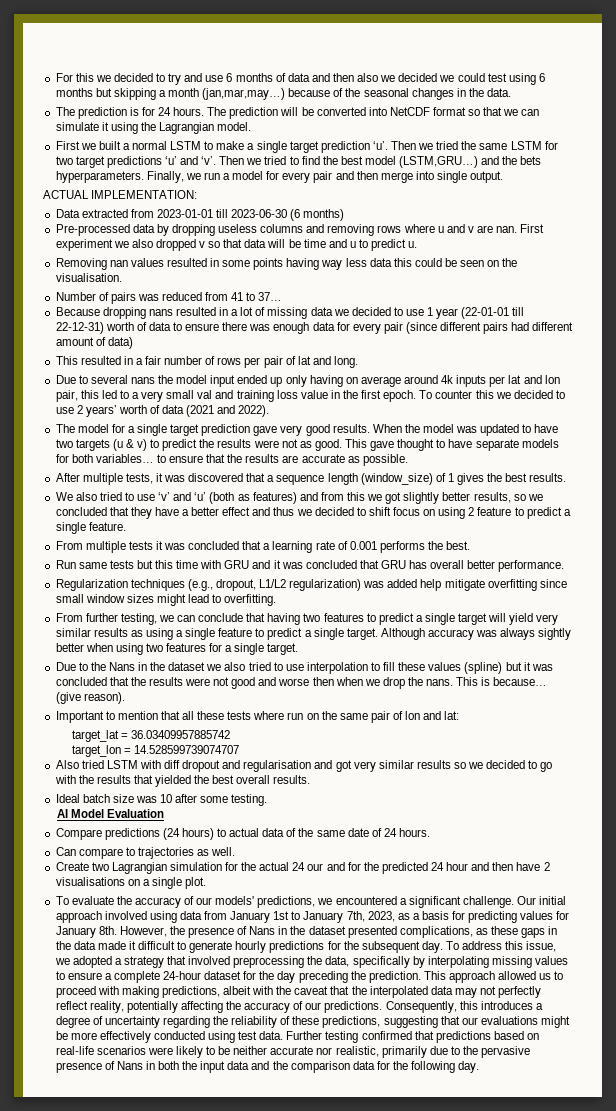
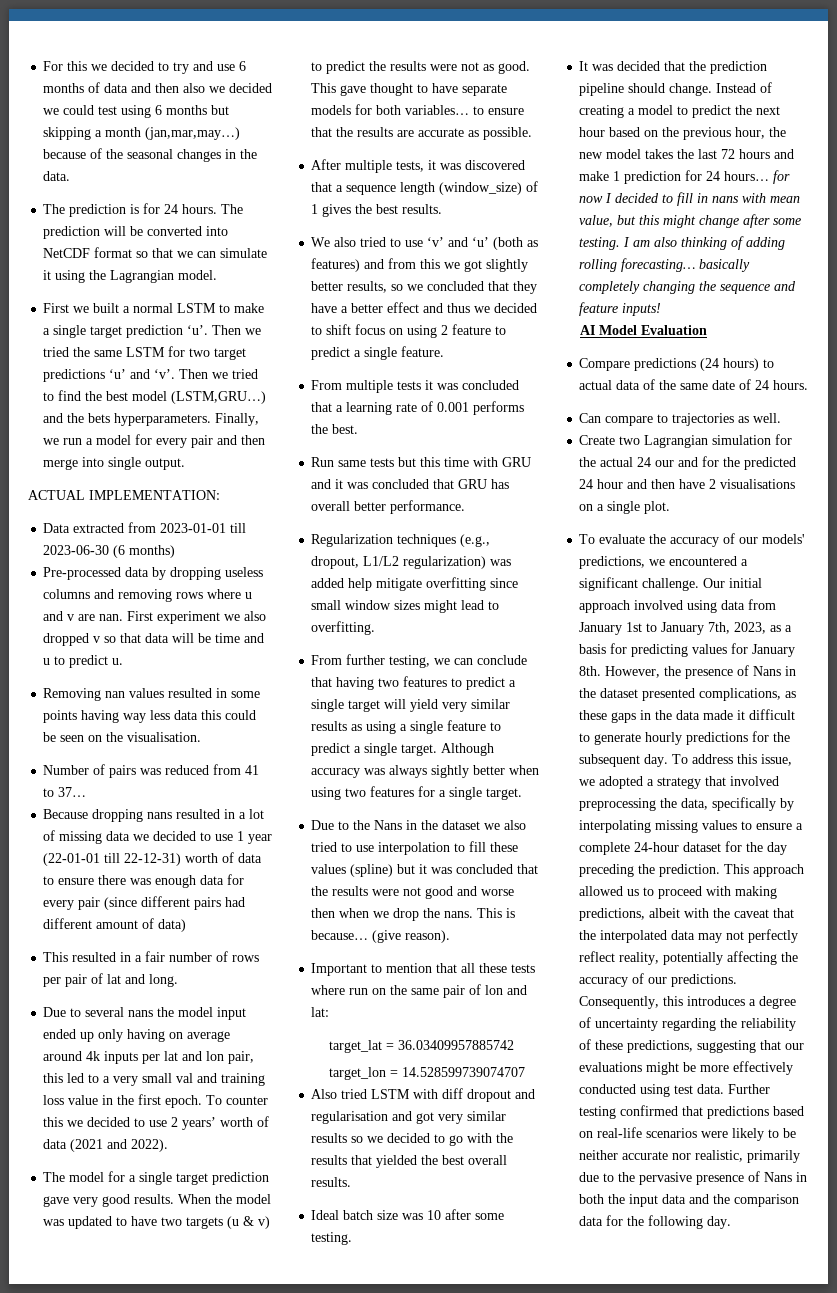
+ It was decided that the prediction pipeline should change. Instead of creating a model to predict the next hour based on the previous hour, the new model takes the last 72 hours and make 1 prediction for 24 hours… for now I decided to fill in nans with mean value, but this might change after some testing. I am also thinking of adding rolling forecasting… basically completely changing the sequence and feature inputs!

